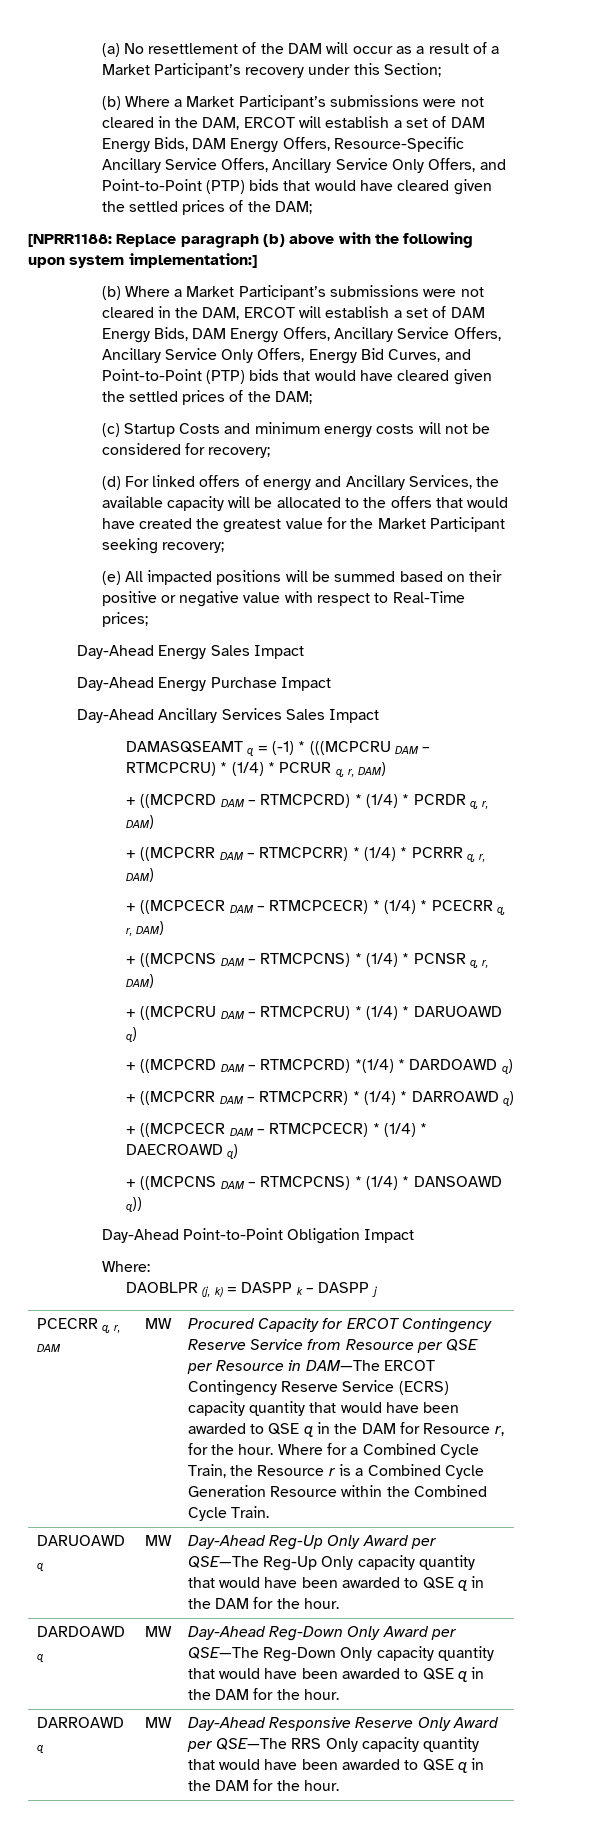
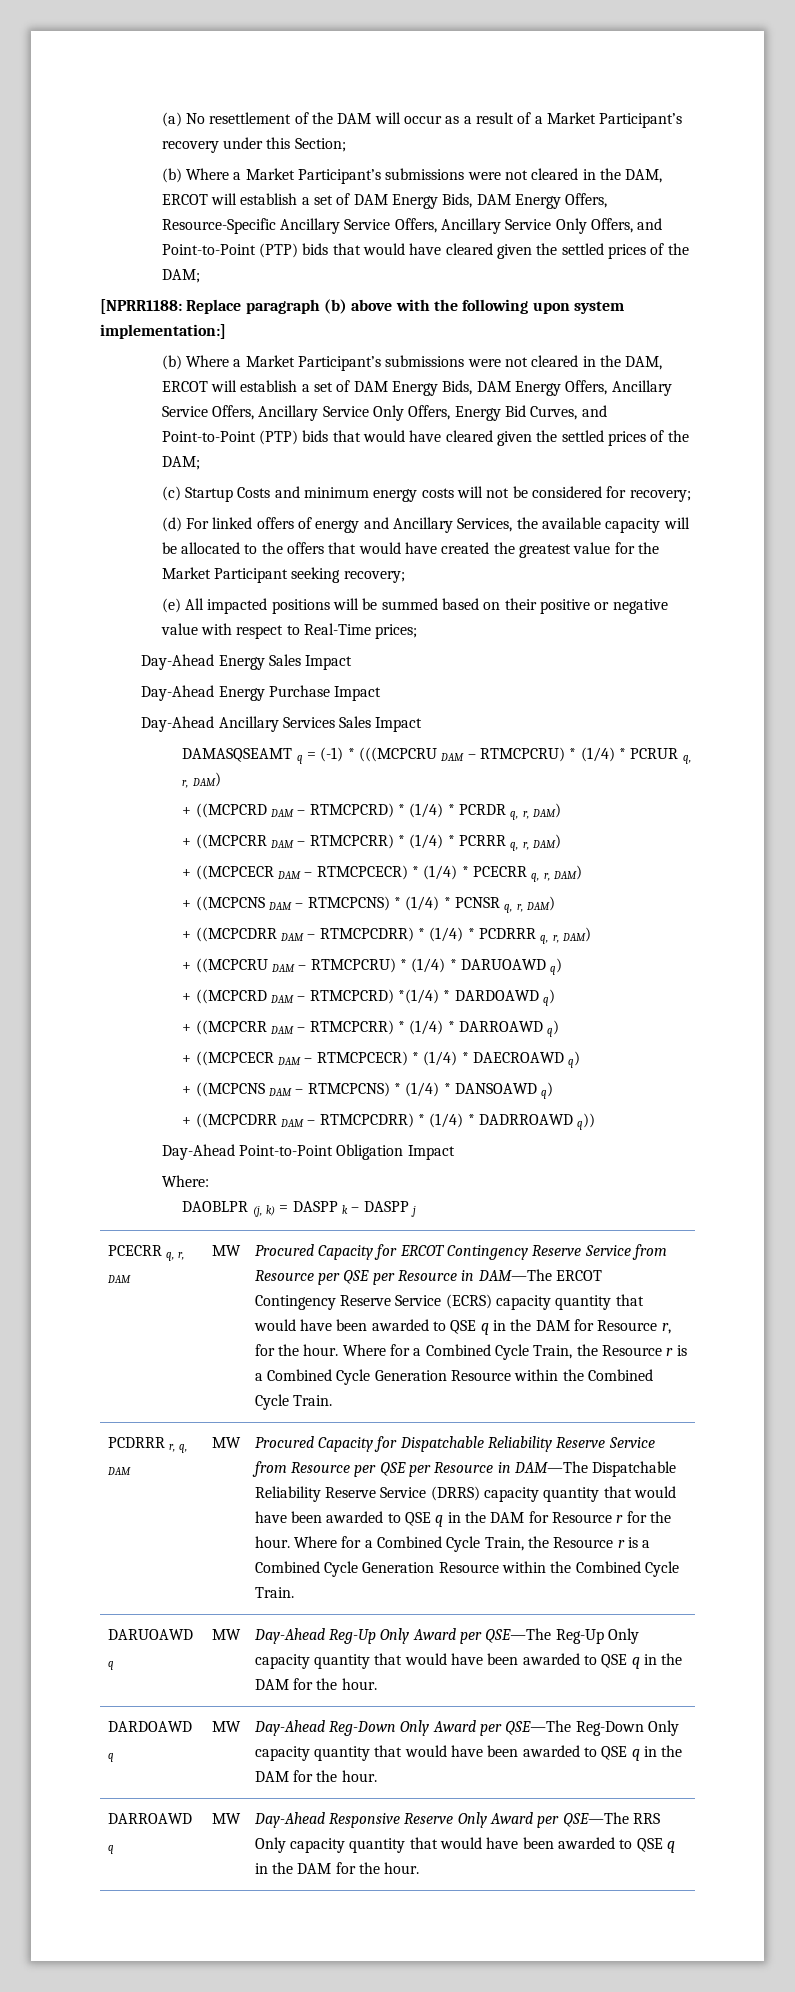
+ + ((MCPCDRR DAM – RTMCPCDRR) * (1/4) * PCDRRR q, r, DAM)
- + ((MCPCNS DAM – RTMCPCNS) * (1/4) * DANSOAWD q))
+ + ((MCPCNS DAM – RTMCPCNS) * (1/4) * DANSOAWD q)
+ + ((MCPCDRR DAM – RTMCPCDRR) * (1/4) * DADRROAWD q))
+ PCDRRR r, q, DAM | MW | Procured Capacity for Dispatchable Reliability Reserve Service from Resource per QSE per Resource in DAM—The Dispatchable Reliability Reserve Service (DRRS) capacity quantity that would have been awarded to QSE q in the DAM for Resource r for the hour. Where for a Combined Cycle Train, the Resource r is a Combined Cycle Generation Resource within the Combined Cycle Train.

